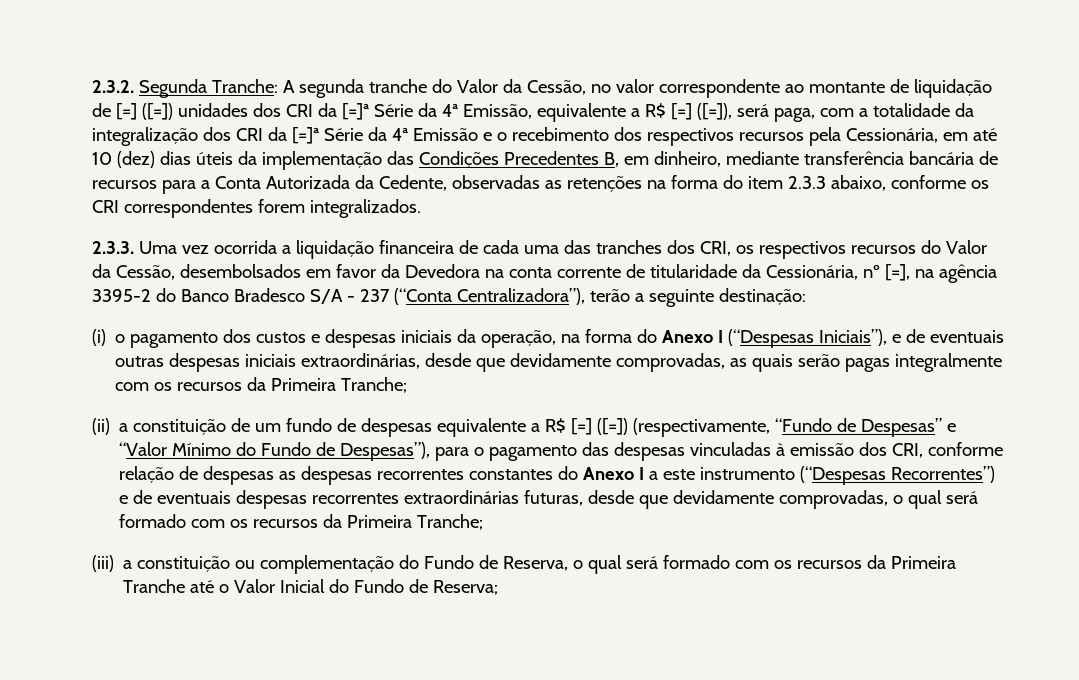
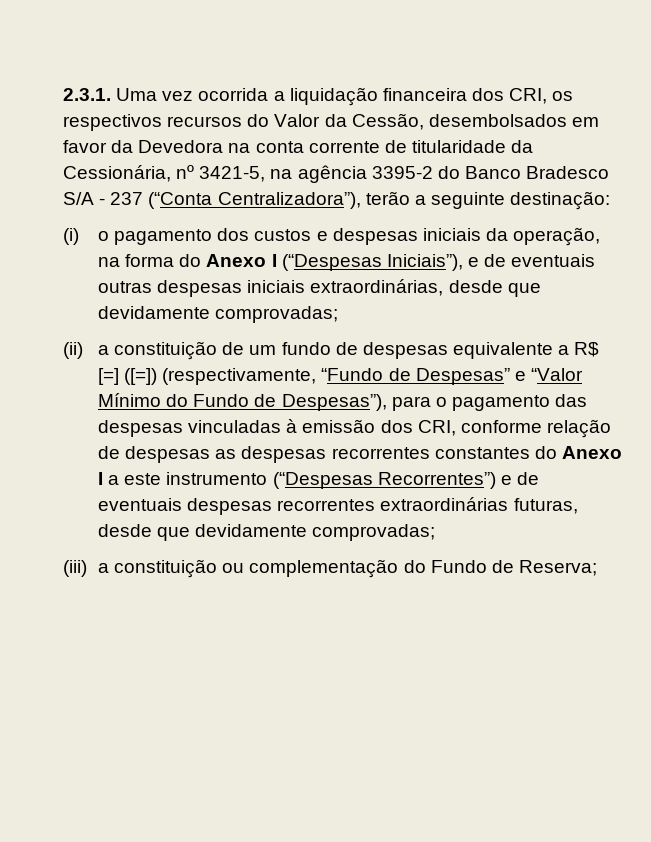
- 2.3.2. Segunda Tranche: A segunda tranche do Valor da Cessão, no valor correspondente ao montante de liquidação de [=] ([=]) unidades dos CRI da [=]ª Série da 4ª Emissão, equivalente a R$ [=] ([=]), será paga, com a totalidade da integralização dos CRI da [=]ª Série da 4ª Emissão e o recebimento dos respectivos recursos pela Cessionária, em até 10 (dez) dias úteis da implementação das Condições Precedentes B, em dinheiro, mediante transferência bancária de recursos para a Conta Autorizada da Cedente, observadas as retenções na forma do item 2.3.3 abaixo, conforme os CRI correspondentes forem integralizados.
- 2.3.3. Uma vez ocorrida a liquidação financeira de cada uma das tranches dos CRI, os respectivos recursos do Valor da Cessão, desembolsados em favor da Devedora na conta corrente de titularidade da Cessionária, nº [=], na agência 3395-2 do Banco Bradesco S/A - 237 (“Conta Centralizadora”), terão a seguinte destinação:
+ 2.3.1. Uma vez ocorrida a liquidação financeira dos CRI, os respectivos recursos do Valor da Cessão, desembolsados em favor da Devedora na conta corrente de titularidade da Cessionária, nº 3421-5, na agência 3395-2 do Banco Bradesco S/A - 237 (“Conta Centralizadora”), terão a seguinte destinação:
- (i) o pagamento dos custos e despesas iniciais da operação, na forma do Anexo I (“Despesas Iniciais”), e de eventuais outras despesas iniciais extraordinárias, desde que devidamente comprovadas, as quais serão pagas integralmente com os recursos da Primeira Tranche;
+ (i) o pagamento dos custos e despesas iniciais da operação, na forma do Anexo I (“Despesas Iniciais”), e de eventuais outras despesas iniciais extraordinárias, desde que devidamente comprovadas;
- (ii) a constituição de um fundo de despesas equivalente a R$ [=] ([=]) (respectivamente, “Fundo de Despesas” e “Valor Mínimo do Fundo de Despesas”), para o pagamento das despesas vinculadas à emissão dos CRI, conforme relação de despesas as despesas recorrentes constantes do Anexo I a este instrumento (“Despesas Recorrentes”) e de eventuais despesas recorrentes extraordinárias futuras, desde que devidamente comprovadas, o qual será formado com os recursos da Primeira Tranche;
+ (ii) a constituição de um fundo de despesas equivalente a R$ [=] ([=]) (respectivamente, “Fundo de Despesas” e “Valor Mínimo do Fundo de Despesas”), para o pagamento das despesas vinculadas à emissão dos CRI, conforme relação de despesas as despesas recorrentes constantes do Anexo I a este instrumento (“Despesas Recorrentes”) e de eventuais despesas recorrentes extraordinárias futuras, desde que devidamente comprovadas;
- (iii) a constituição ou complementação do Fundo de Reserva, o qual será formado com os recursos da Primeira Tranche até o Valor Inicial do Fundo de Reserva;
+ (iii) a constituição ou complementação do Fundo de Reserva;

